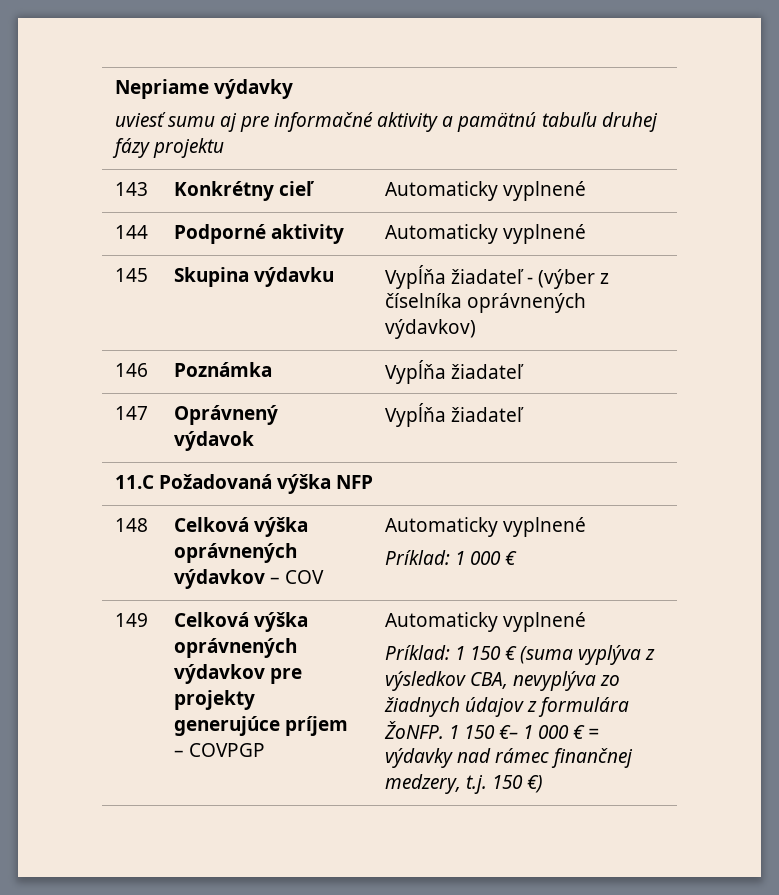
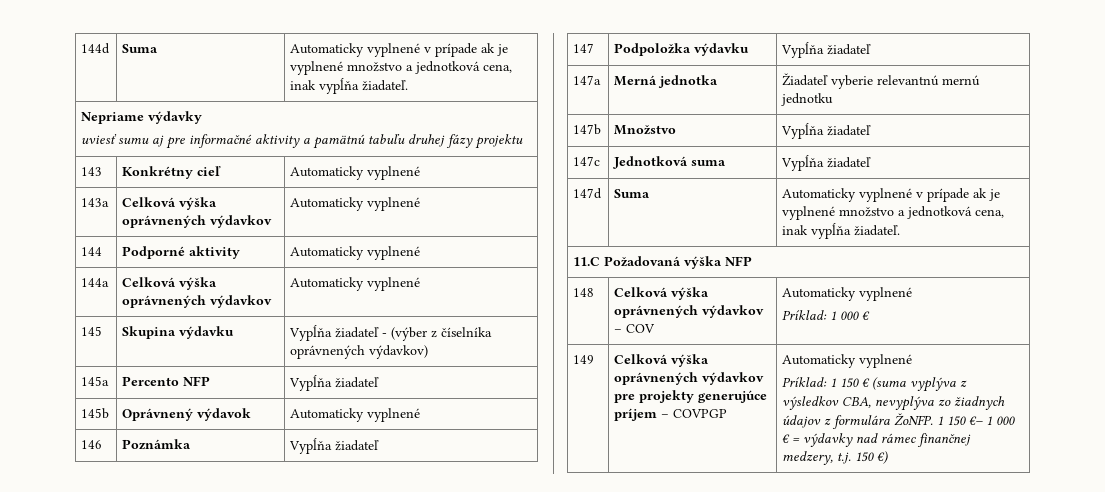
+ 144d | Suma | Automaticky vyplnené v prípade ak je vyplnené množstvo a jednotková cena, inak vypĺňa žiadateľ.
+ 143a | Celková výška oprávnených výdavkov | Automaticky vyplnené
+ 144a | Celková výška oprávnených výdavkov | Automaticky vyplnené
+ 145a | Percento NFP | Vypĺňa žiadateľ
+ 145b | Oprávnený výdavok | Automaticky vyplnené
- 147 | Oprávnený výdavok | Vypĺňa žiadateľ
+ 147 | Podpoložka výdavku | Vypĺňa žiadateľ
+ 147a | Merná jednotka | Žiadateľ vyberie relevantnú mernú jednotku
+ 147b | Množstvo | Vypĺňa žiadateľ
+ 147c | Jednotková suma | Vypĺňa žiadateľ
+ 147d | Suma | Automaticky vyplnené v prípade ak je vyplnené množstvo a jednotková cena, inak vypĺňa žiadateľ.

